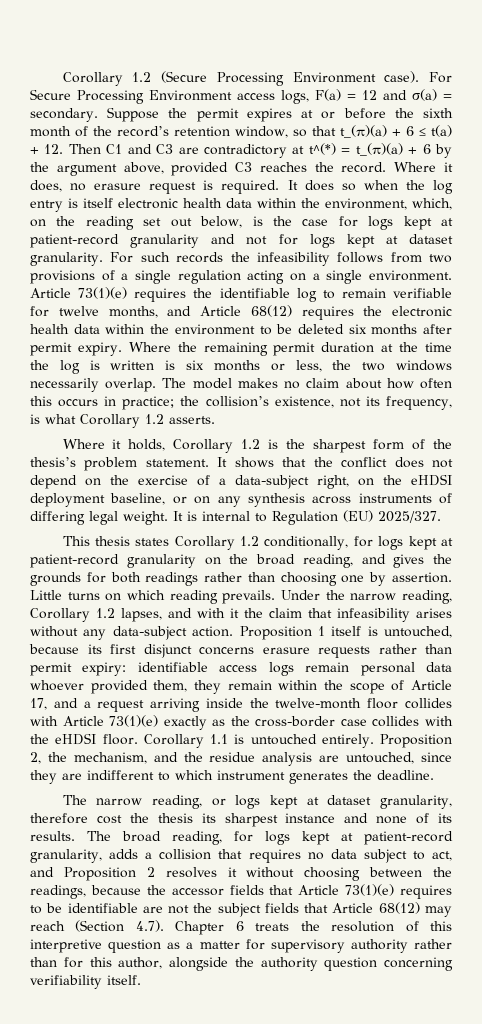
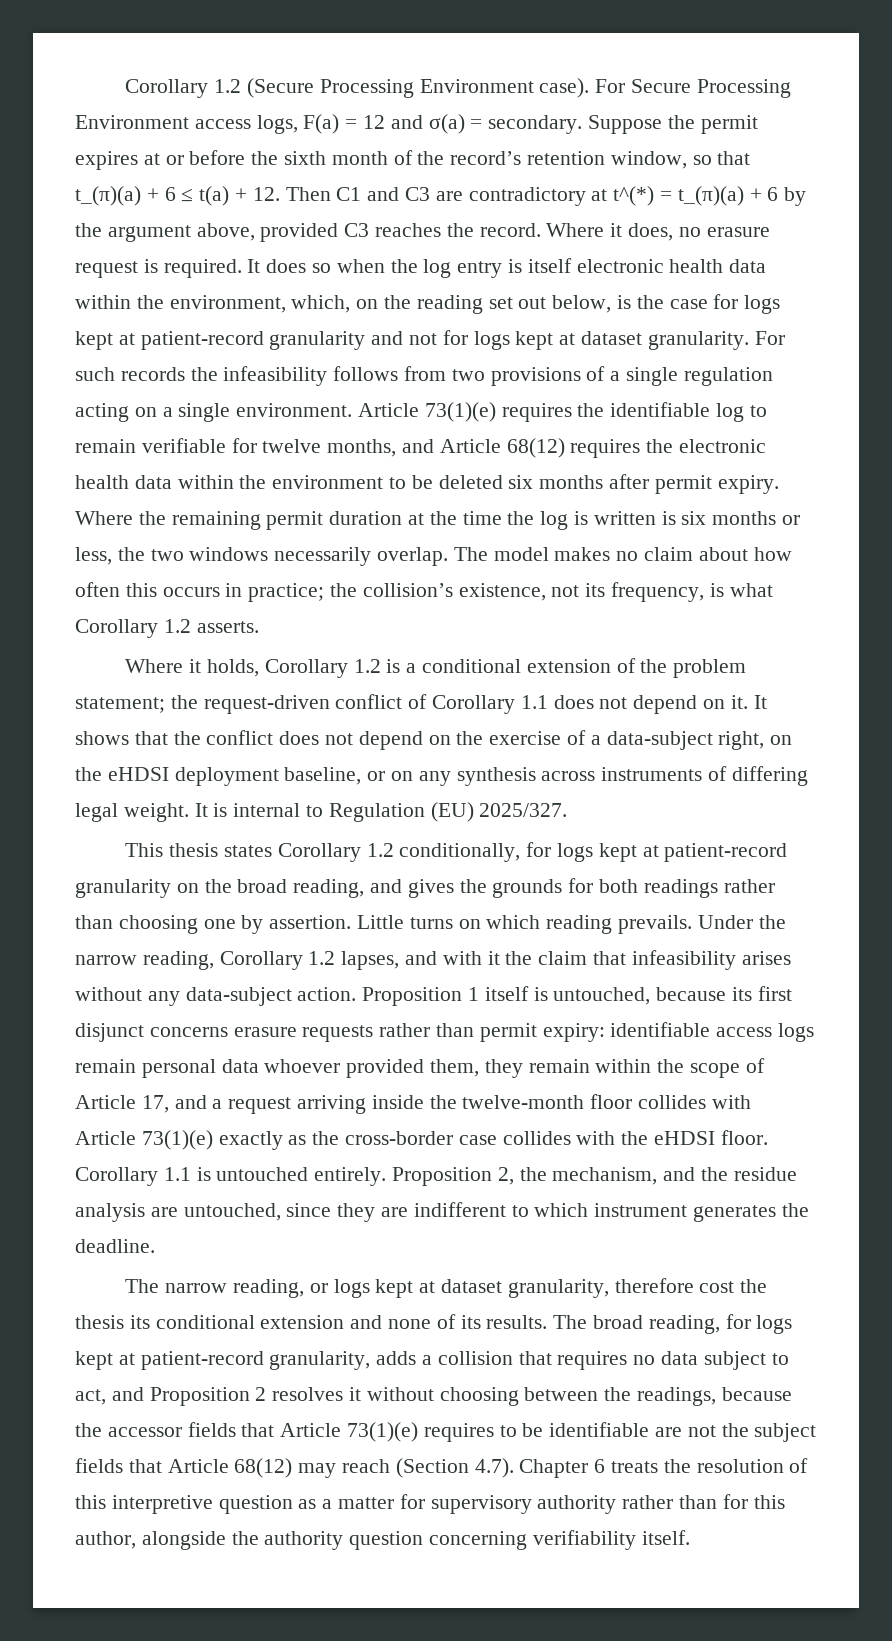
- Where it holds, Corollary 1.2 is the sharpest form of the thesis’s problem statement.
+ Where it holds, Corollary 1.2 is a conditional extension of the problem statement; the request-driven conflict of Corollary 1.1 does not depend on it.
- The narrow reading, or logs kept at dataset granularity, therefore cost the thesis its sharpest instance and none of its results.
+ The narrow reading, or logs kept at dataset granularity, therefore cost the thesis its conditional extension and none of its results.

